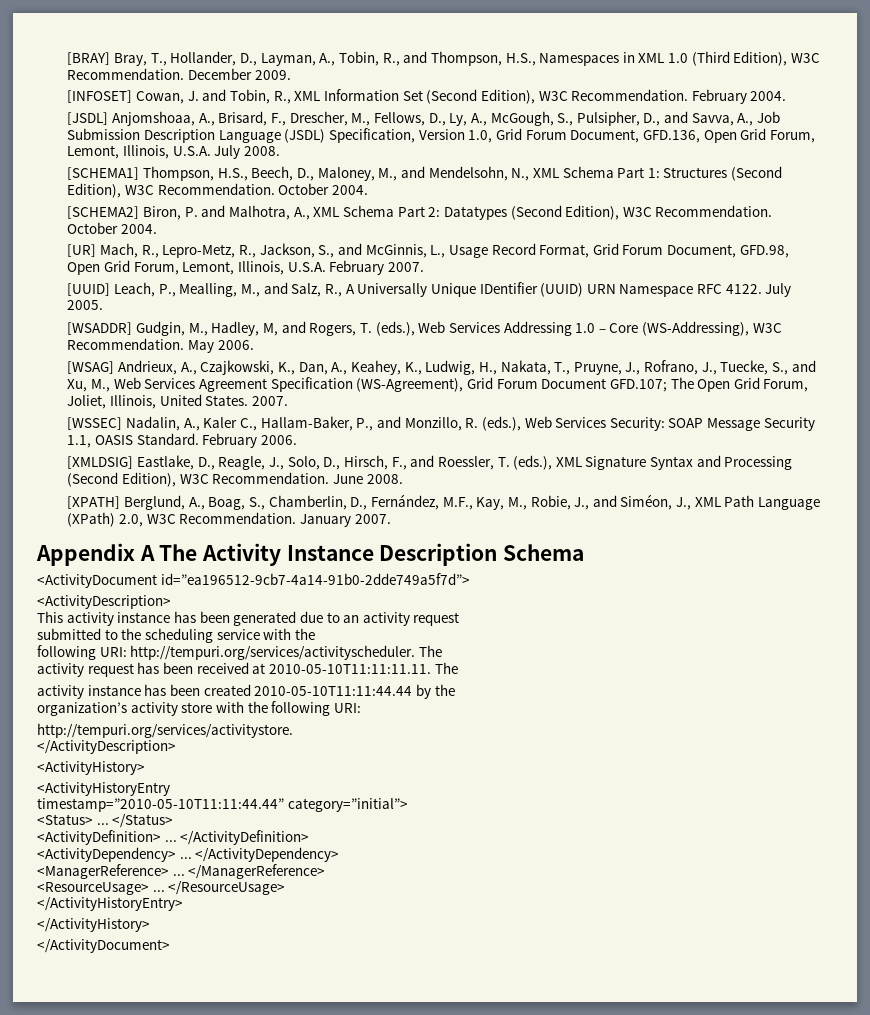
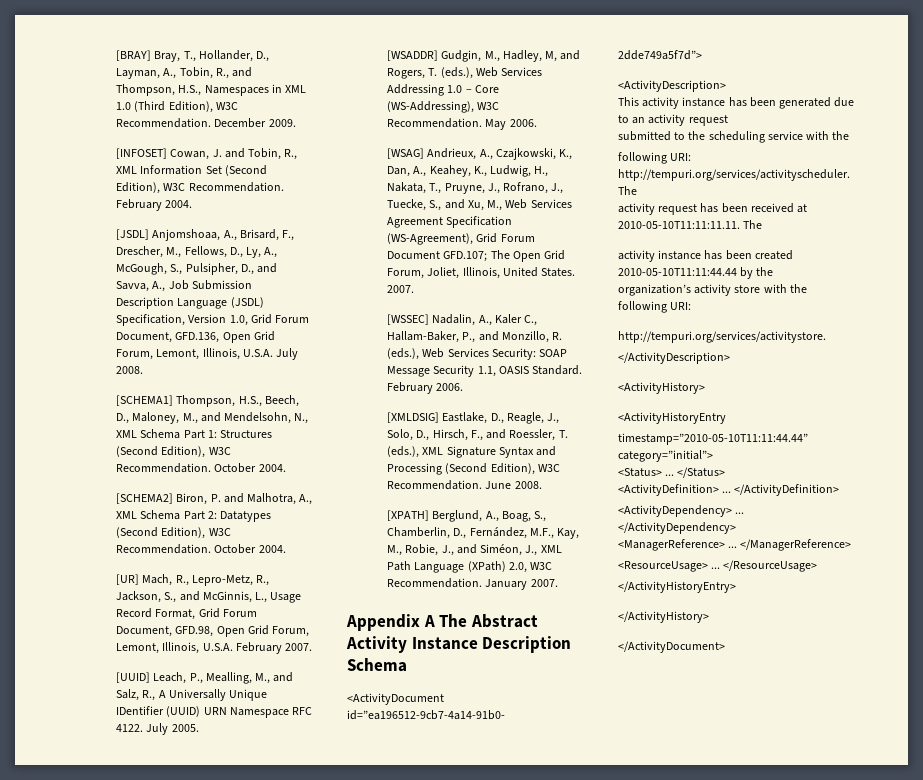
- Appendix A The Activity Instance Description Schema
+ Appendix A The Abstract Activity Instance Description Schema

